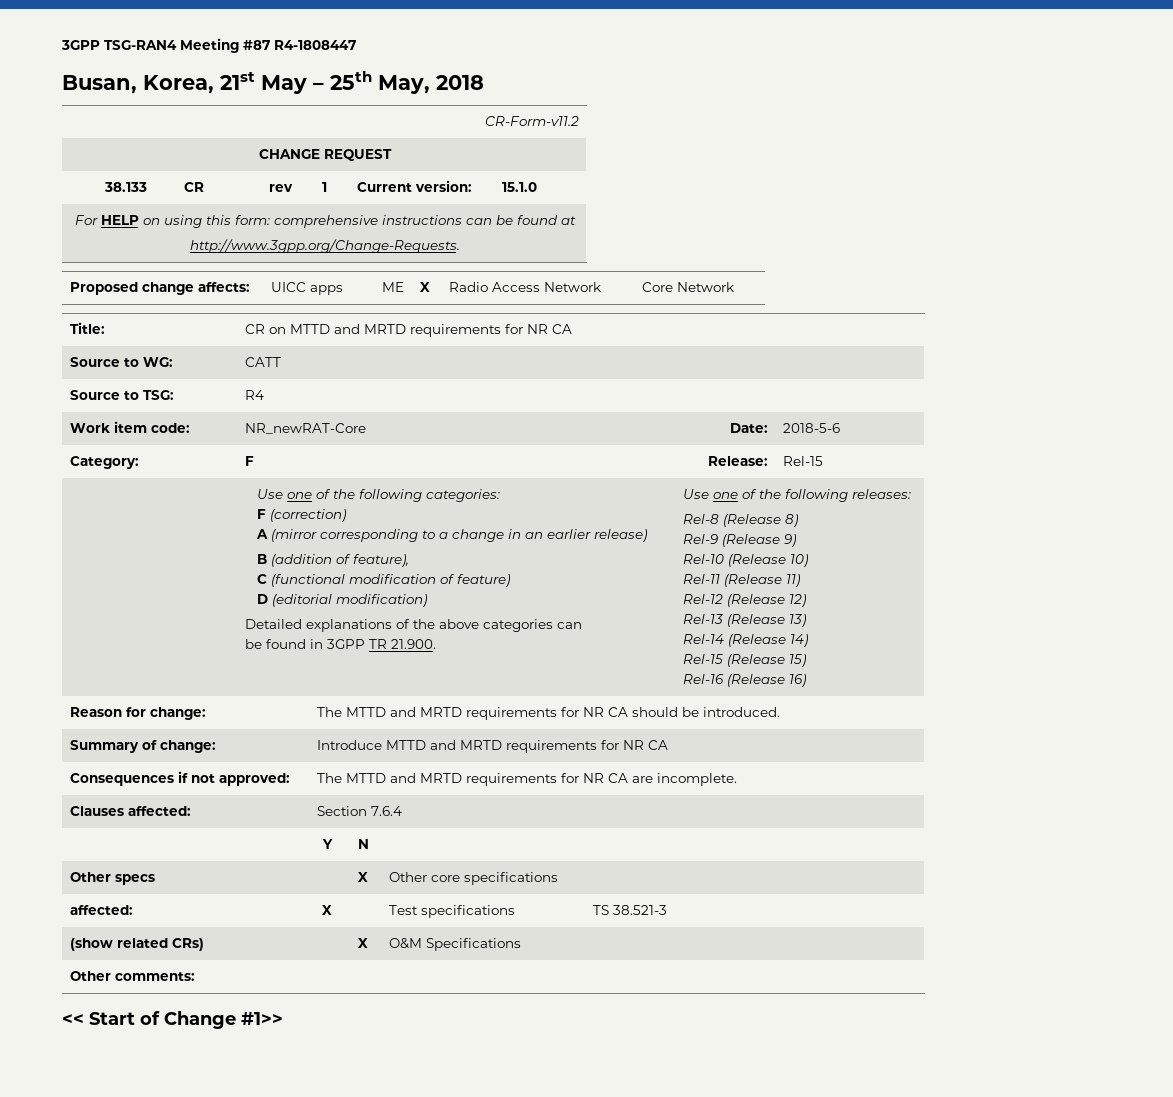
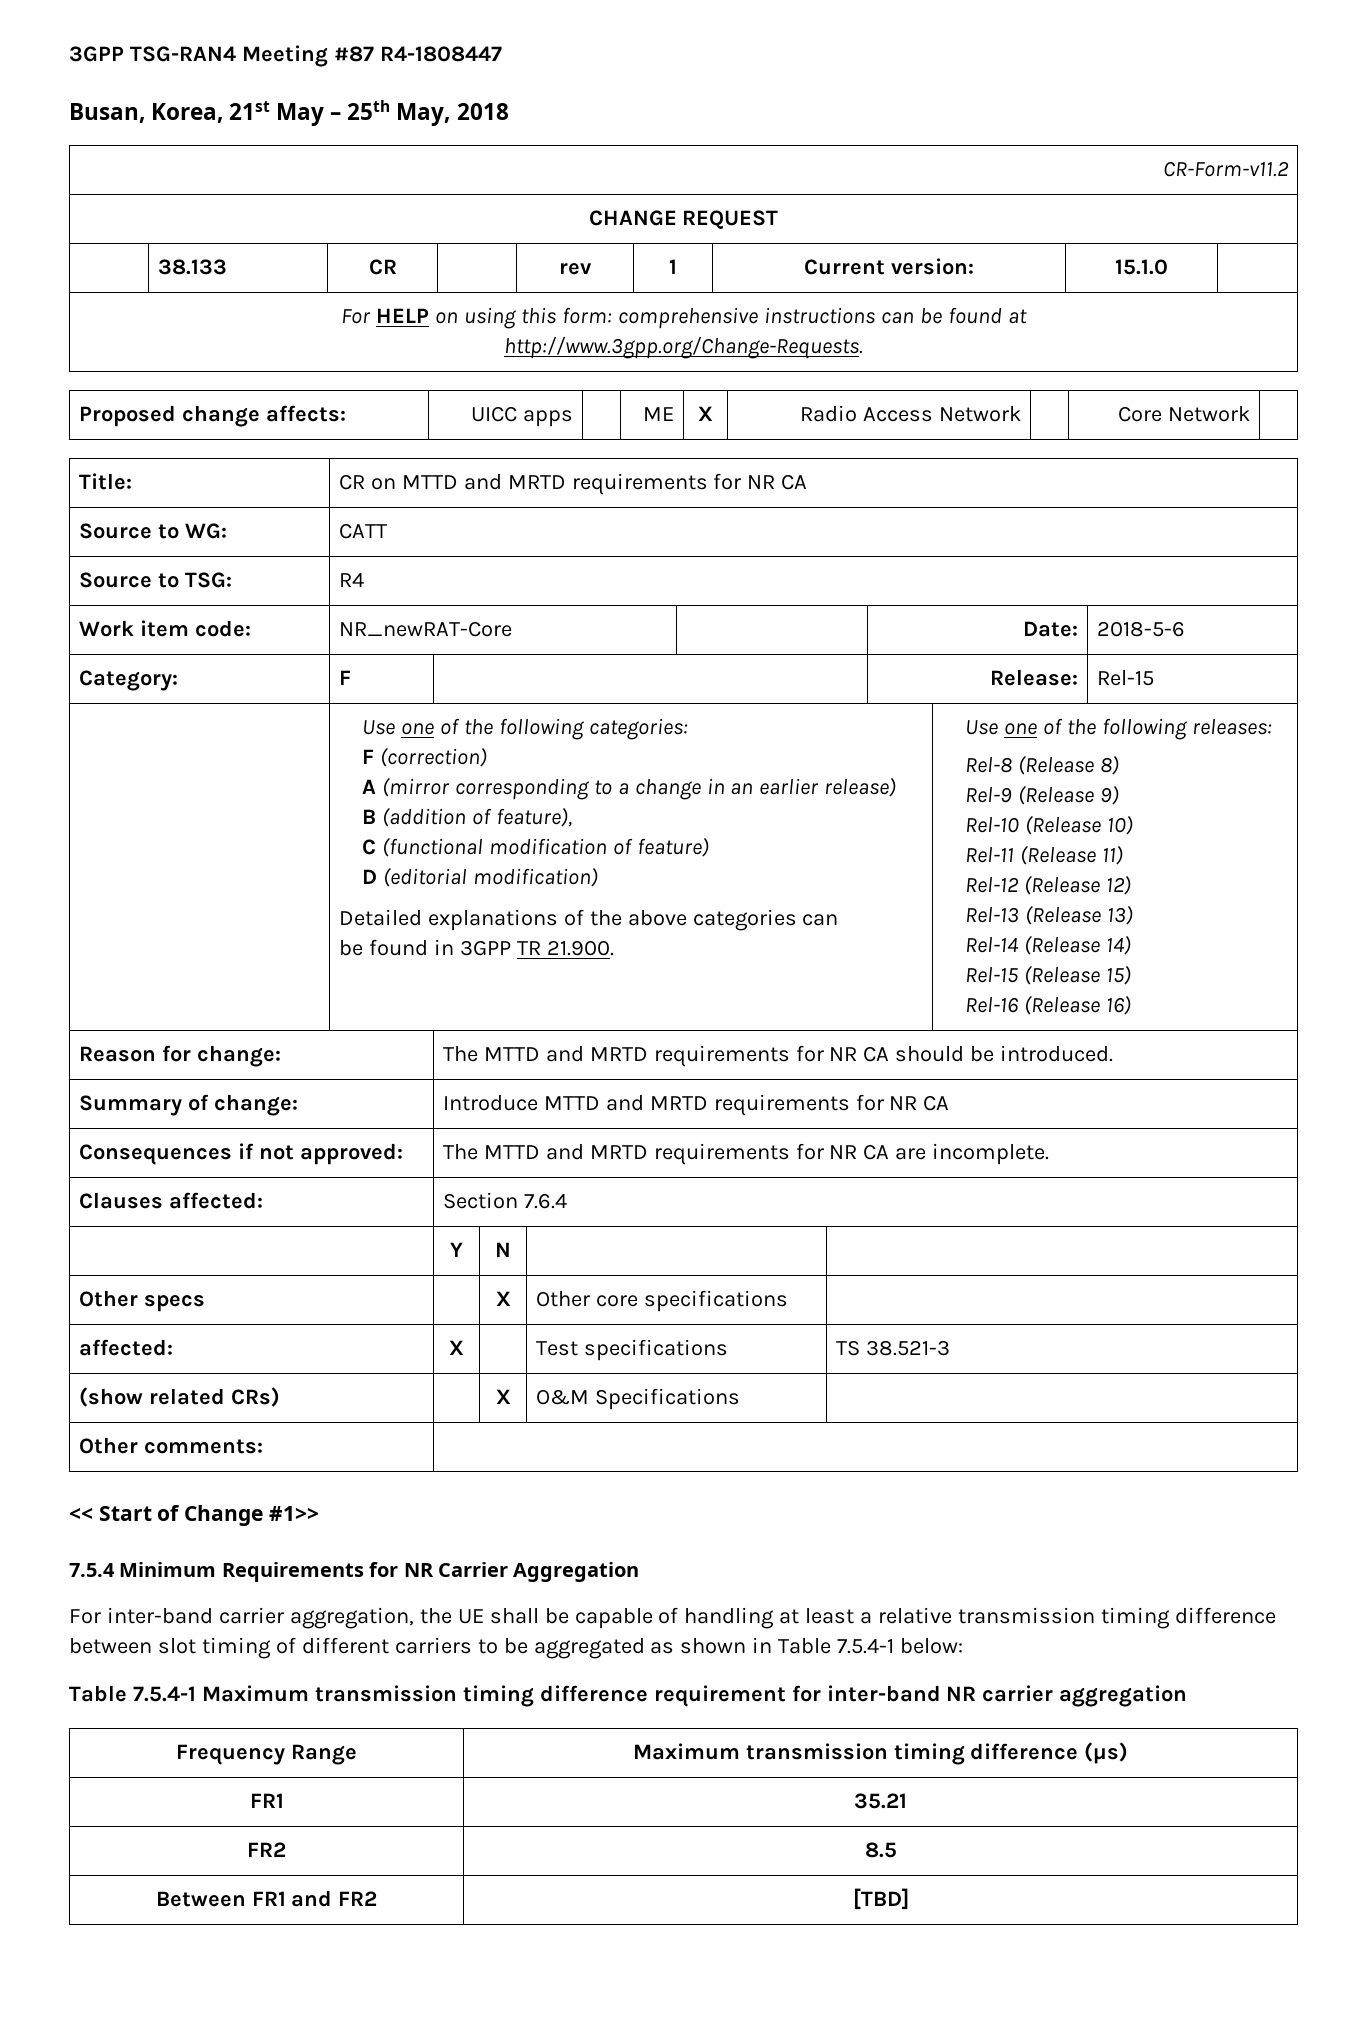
+ 7.5.4 Minimum Requirements for NR Carrier Aggregation
+ For inter-band carrier aggregation, the UE shall be capable of handling at least a relative transmission timing difference between slot timing of different carriers to be aggregated as shown in Table 7.5.4-1 below:
+ Table 7.5.4-1 Maximum transmission timing difference requirement for inter-band NR carrier aggregation
+ Frequency Range | Maximum transmission timing difference (µs)
+ FR1 | 35.21
+ FR2 | 8.5
+ Between FR1 and FR2 | [TBD]

